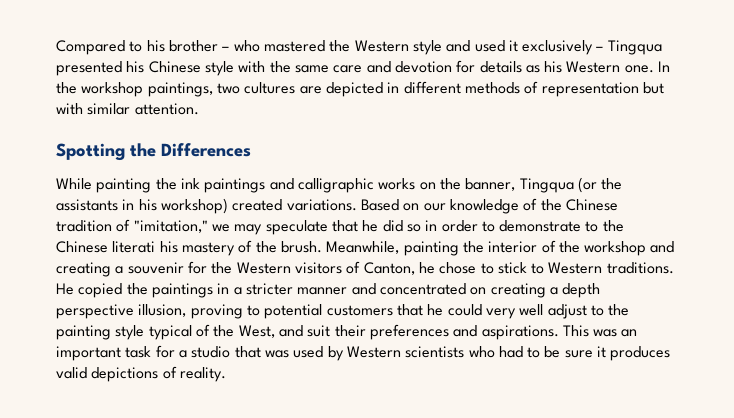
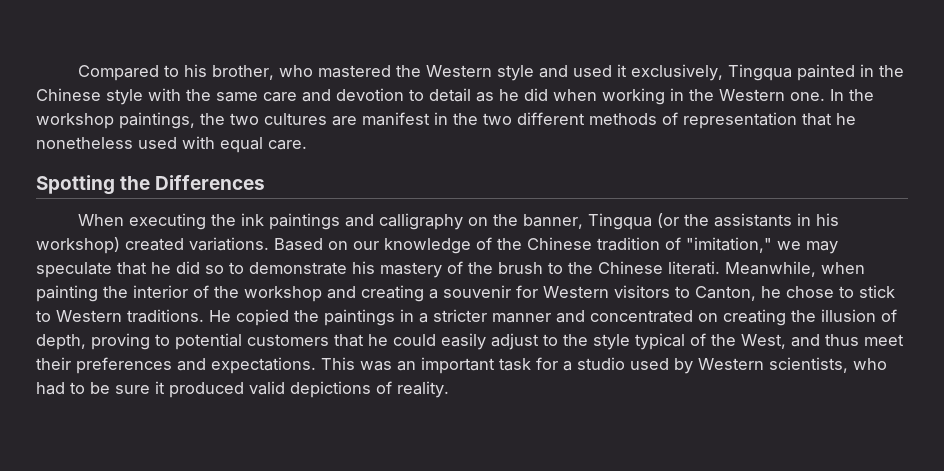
- Compared to his brother – who mastered the Western style and used it exclusively – Tingqua presented his Chinese style with the same care and devotion for details as his Western one.
+ Compared to his brother, who mastered the Western style and used it exclusively, Tingqua painted in the Chinese style with the same care and devotion to detail as he did when working in the Western one.
- In the workshop paintings, two cultures are depicted in different methods of representation but with similar attention.
+ In the workshop paintings, the two cultures are manifest in the two different methods of representation that he nonetheless used with equal care.
- While painting the ink paintings and calligraphic works on the banner, Tingqua (or the assistants in his workshop) created variations.
+ When executing the ink paintings and calligraphy on the banner, Tingqua (or the assistants in his workshop) created variations.
- Based on our knowledge of the Chinese tradition of "imitation," we may speculate that he did so in order to demonstrate to the Chinese literati his mastery of the brush. Meanwhile, painting the interior of the workshop and creating a souvenir for the Western visitors of Canton, he chose to stick to Western traditions.
+ Based on our knowledge of the Chinese tradition of "imitation," we may speculate that he did so to demonstrate his mastery of the brush to the Chinese literati. Meanwhile, when painting the interior of the workshop and creating a souvenir for Western visitors to Canton, he chose to stick to Western traditions.
- He copied the paintings in a stricter manner and concentrated on creating a depth perspective illusion, proving to potential customers that he could very well adjust to the painting style typical of the West, and suit their preferences and aspirations.
+ He copied the paintings in a stricter manner and concentrated on creating the illusion of depth, proving to potential customers that he could easily adjust to the style typical of the West, and thus meet their preferences and expectations.
- This was an important task for a studio that was used by Western scientists who had to be sure it produces valid depictions of reality.
+ This was an important task for a studio used by Western scientists, who had to be sure it produced valid depictions of reality.

